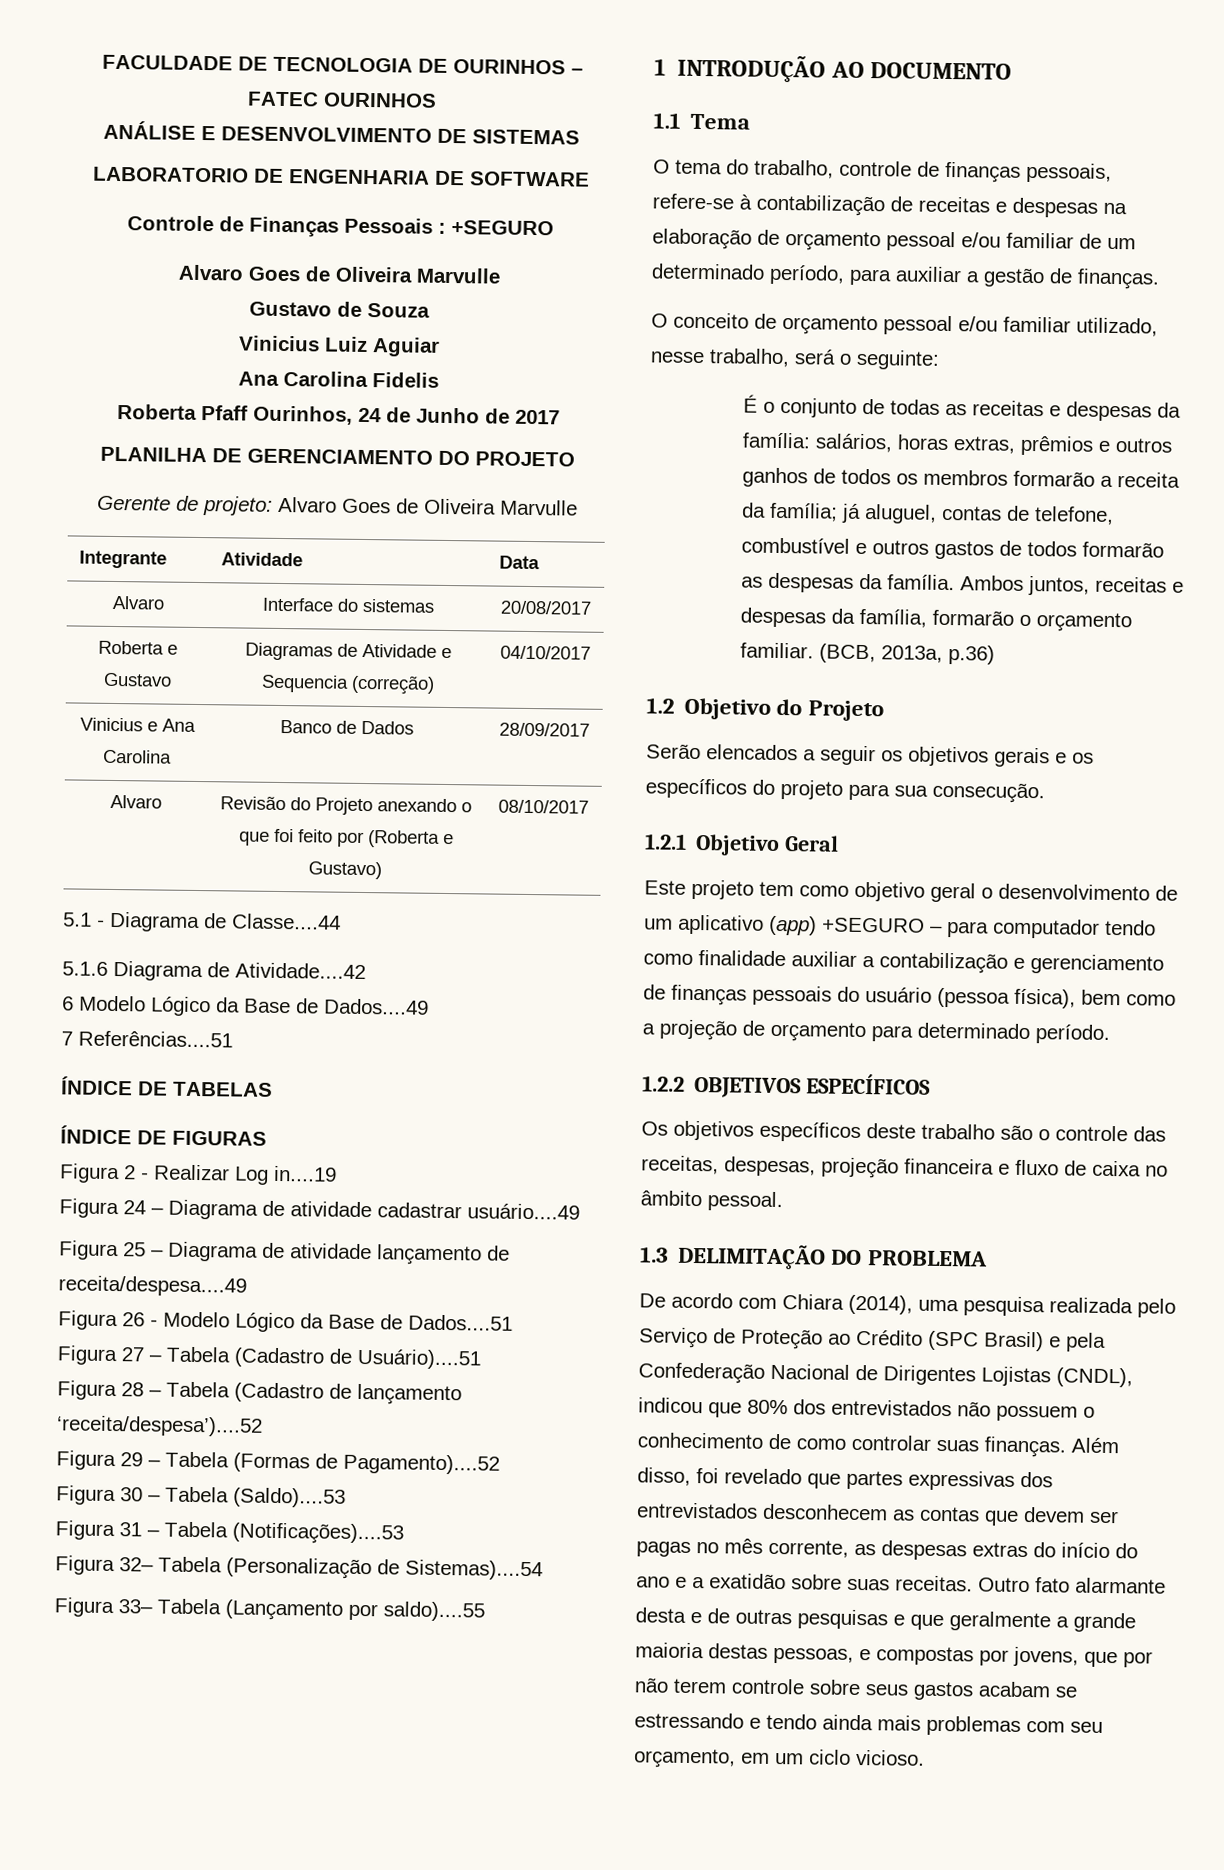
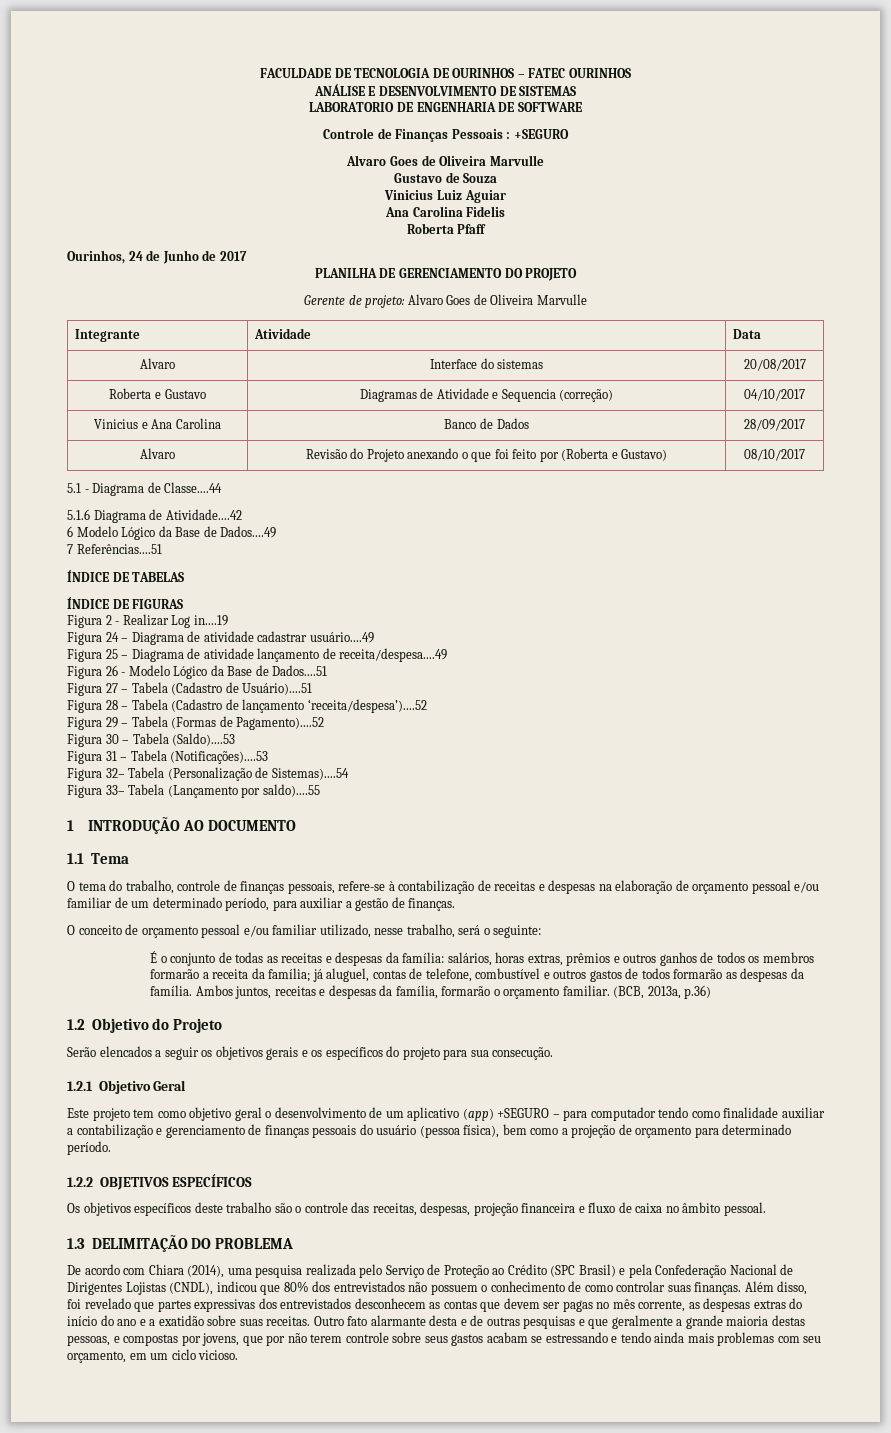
- Roberta Pfaff Ourinhos, 24 de Junho de 2017
+ Roberta Pfaff
+ Ourinhos, 24 de Junho de 2017

